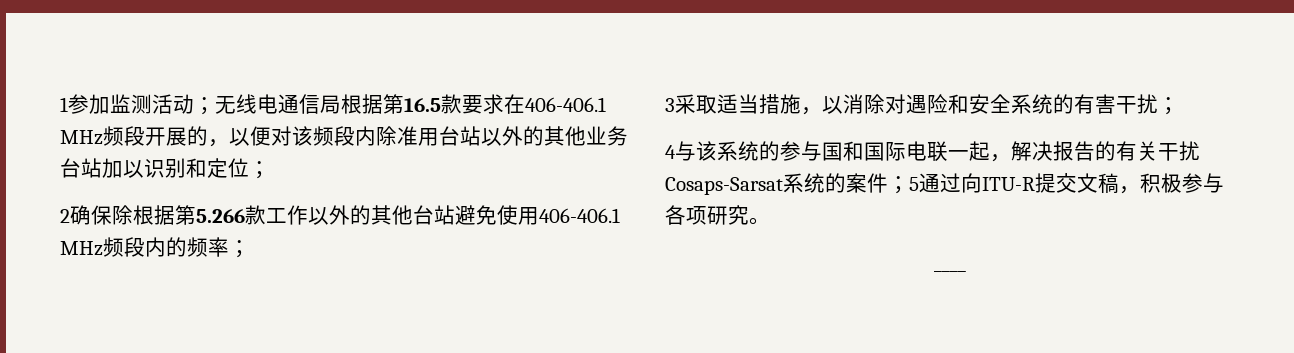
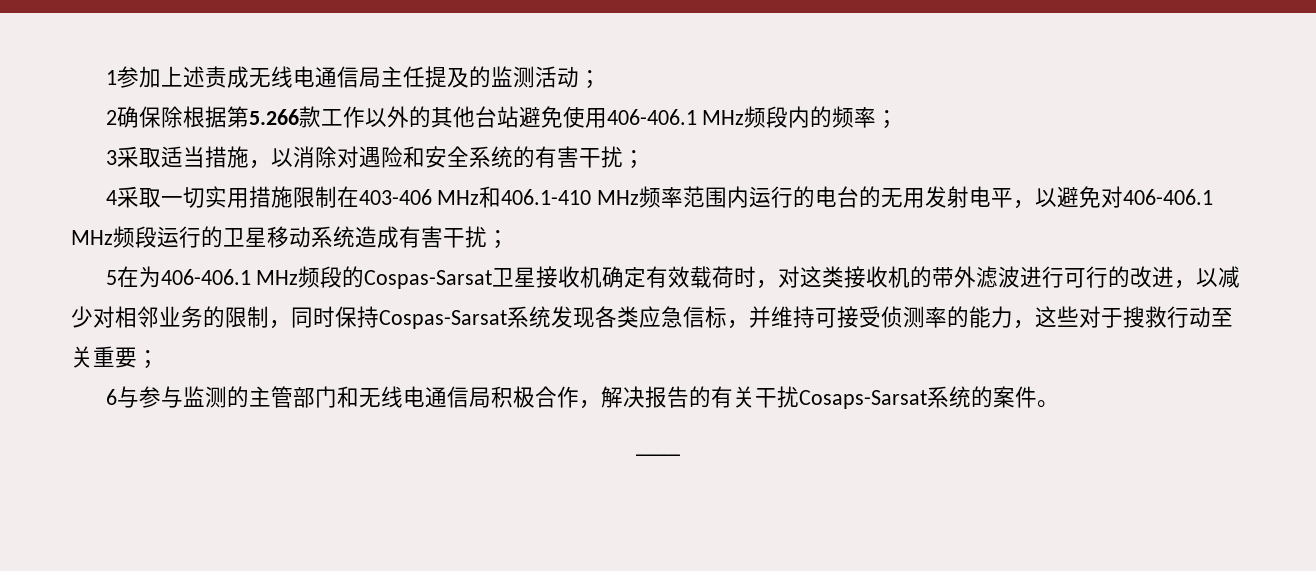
- 1参加监测活动；无线电通信局根据第16.5款要求在406-406.1 MHz频段开展的，以便对该频段内除准用台站以外的其他业务台站加以识别和定位；
+ 1参加上述责成无线电通信局主任提及的监测活动；
- 4与该系统的参与国和国际电联一起，解决报告的有关干扰Cosaps-Sarsat系统的案件；5通过向ITU-R提交文稿，积极参与各项研究。
+ 4采取一切实用措施限制在403-406 MHz和406.1-410 MHz频率范围内运行的电台的无用发射电平，以避免对406-406.1 MHz频段运行的卫星移动系统造成有害干扰；
+ 5在为406-406.1 MHz频段的Cospas-Sarsat卫星接收机确定有效载荷时，对这类接收机的带外滤波进行可行的改进，以减少对相邻业务的限制，同时保持Cospas-Sarsat系统发现各类应急信标，并维持可接受侦测率的能力，这些对于搜救行动至关重要；
+ 6与参与监测的主管部门和无线电通信局积极合作，解决报告的有关干扰Cosaps-Sarsat系统的案件。

